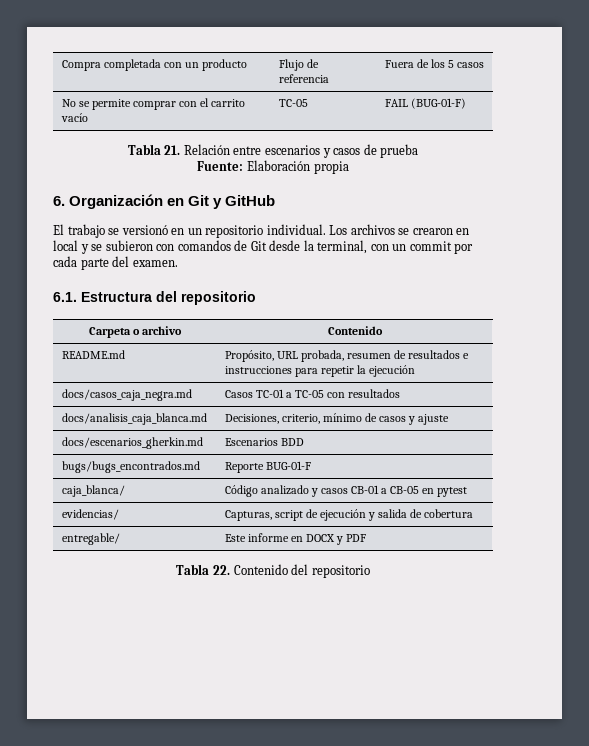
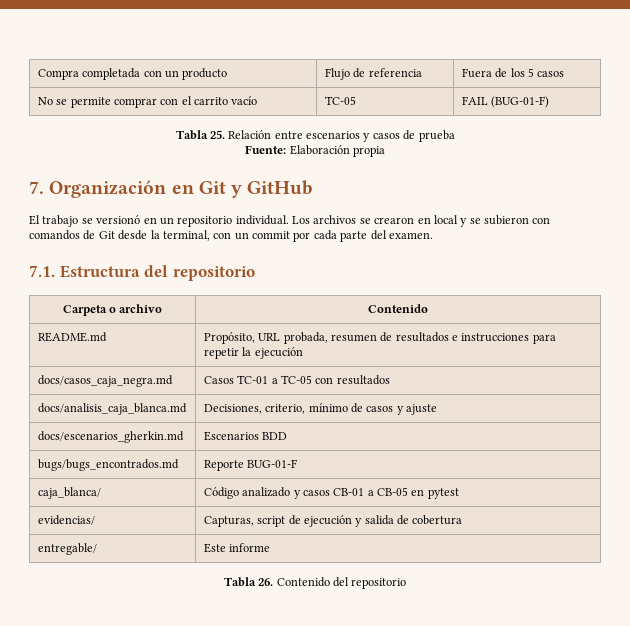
- Tabla 21. Relación entre escenarios y casos de prueba
+ Tabla 25. Relación entre escenarios y casos de prueba
- 6. Organización en Git y GitHub
+ 7. Organización en Git y GitHub
- 6.1. Estructura del repositorio
+ 7.1. Estructura del repositorio
- entregable/ | Este informe en DOCX y PDF
- Tabla 22. Contenido del repositorio
+ entregable/ | Este informe
+ Tabla 26. Contenido del repositorio

